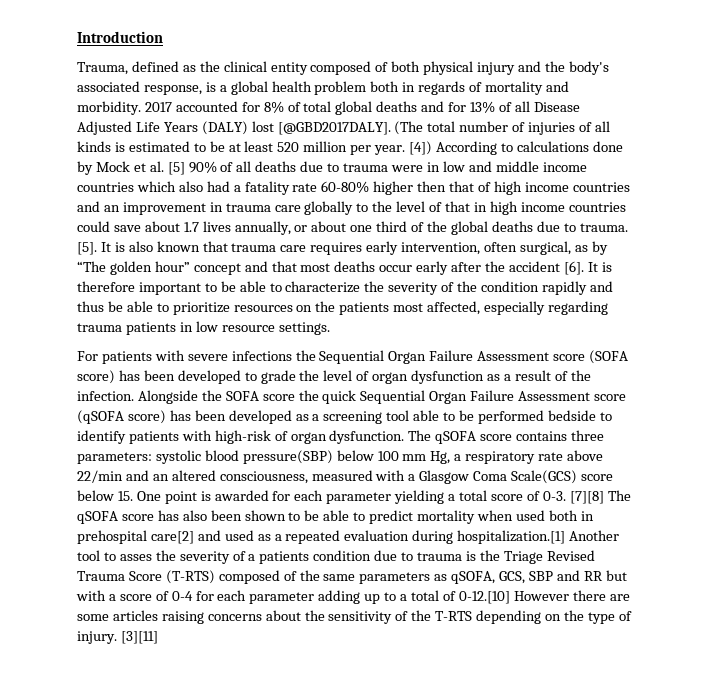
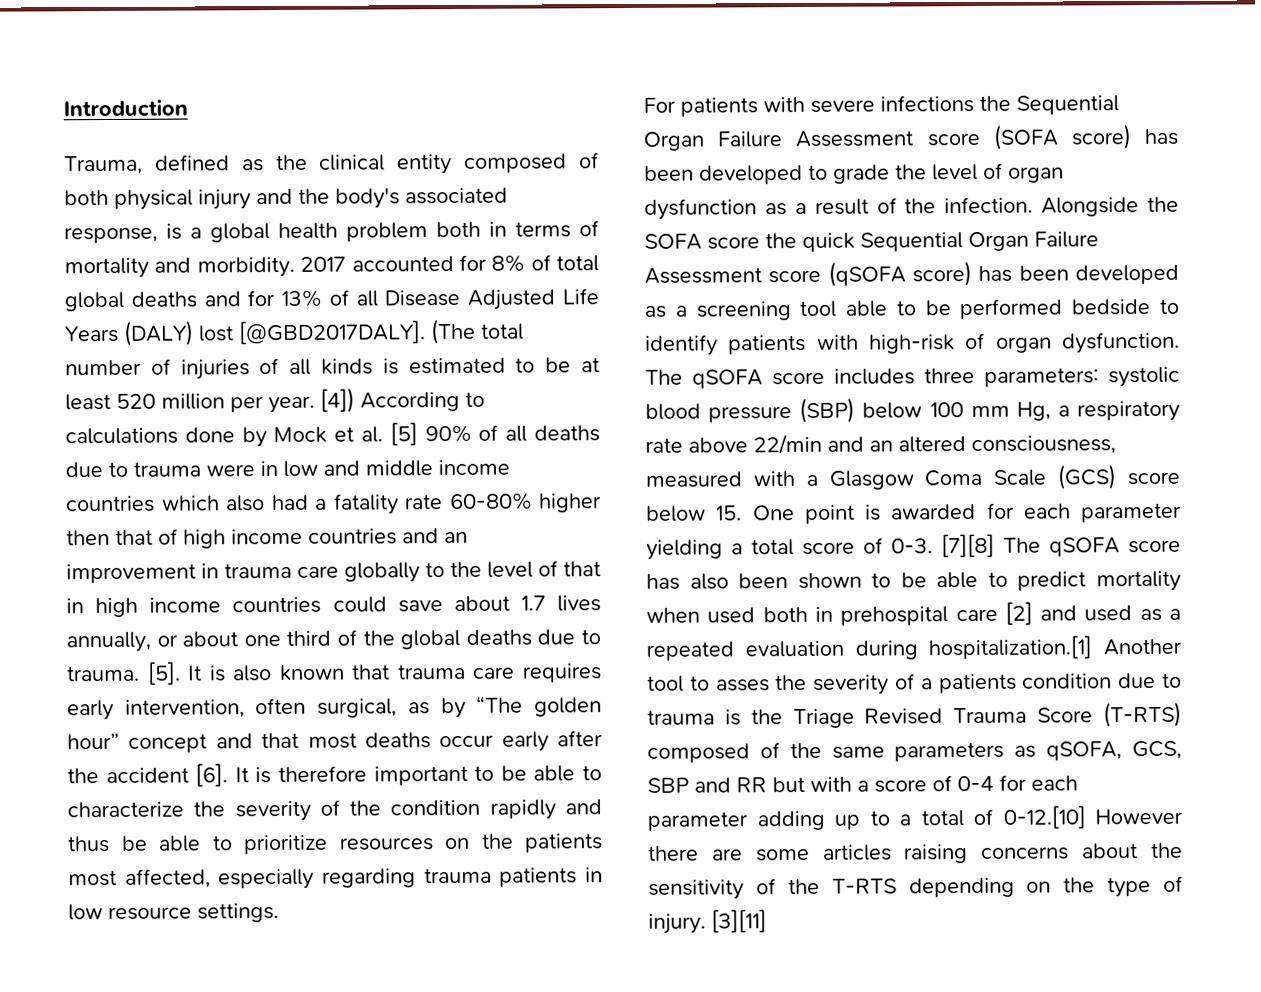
- Trauma, defined as the clinical entity composed of both physical injury and the body's associated response, is a global health problem both in regards of mortality and morbidity.
+ Trauma, defined as the clinical entity composed of both physical injury and the body's associated response, is a global health problem both in terms of mortality and morbidity.
- The qSOFA score contains three parameters: systolic blood pressure(SBP) below 100 mm Hg, a respiratory rate above 22/min and an altered consciousness, measured with a Glasgow Coma Scale(GCS) score below 15. One point is awarded for each parameter yielding a total score of 0-3.
+ The qSOFA score includes three parameters: systolic blood pressure (SBP) below 100 mm Hg, a respiratory rate above 22/min and an altered consciousness, measured with a Glasgow Coma Scale (GCS) score below 15. One point is awarded for each parameter yielding a total score of 0-3.
- [7][8] The qSOFA score has also been shown to be able to predict mortality when used both in prehospital care[2] and used as a repeated evaluation during hospitalization.[1] Another tool to asses the severity of a patients condition due to trauma is the Triage Revised Trauma Score (T-RTS) composed of the same parameters as qSOFA, GCS, SBP and RR but with a score of 0-4 for each parameter adding up to a total of 0-12.[10] However there are some articles raising concerns about the sensitivity of the T-RTS depending on the type of injury.
+ [7][8] The qSOFA score has also been shown to be able to predict mortality when used both in prehospital care [2] and used as a repeated evaluation during hospitalization.[1] Another tool to asses the severity of a patients condition due to trauma is the Triage Revised Trauma Score (T-RTS) composed of the same parameters as qSOFA, GCS, SBP and RR but with a score of 0-4 for each parameter adding up to a total of 0-12.[10] However there are some articles raising concerns about the sensitivity of the T-RTS depending on the type of injury.

